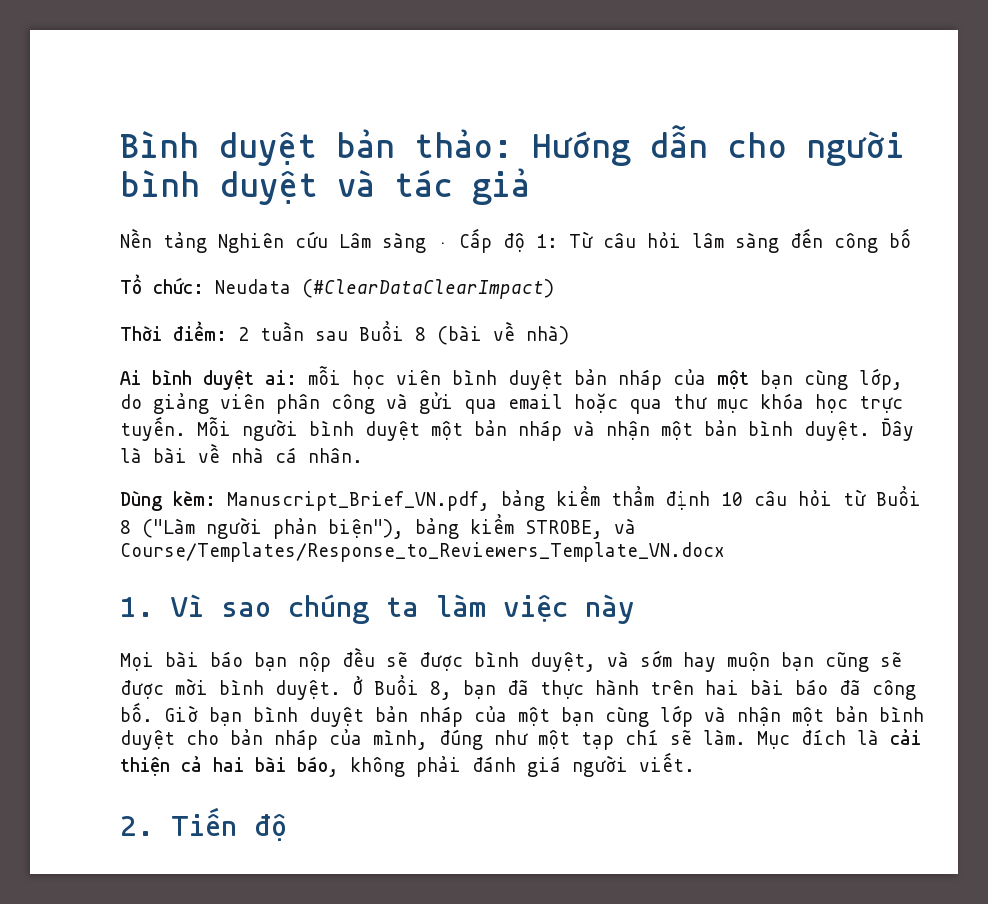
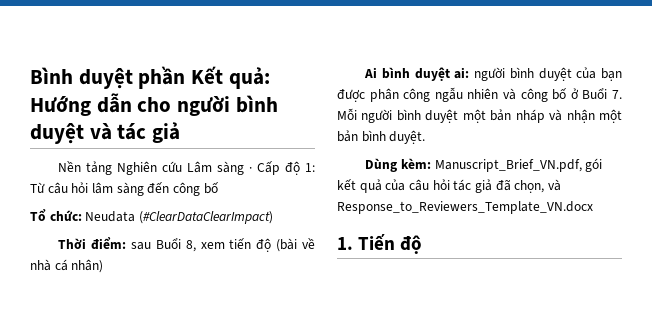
- Bình duyệt bản thảo: Hướng dẫn cho người bình duyệt và tác giả
+ Bình duyệt phần Kết quả: Hướng dẫn cho người bình duyệt và tác giả
- Thời điểm: 2 tuần sau Buổi 8 (bài về nhà)
- Ai bình duyệt ai: mỗi học viên bình duyệt bản nháp của một bạn cùng lớp, do giảng viên phân công và gửi qua email hoặc qua thư mục khóa học trực tuyến. Mỗi người bình duyệt một bản nháp và nhận một bản bình duyệt. Đây là bài về nhà cá nhân.
- Dùng kèm: Manuscript_Brief_VN.pdf, bảng kiểm thẩm định 10 câu hỏi từ Buổi 8 ("Làm người phản biện"), bảng kiểm STROBE, và Course/Templates/Response_to_Reviewers_Template_VN.docx
- 1. Vì sao chúng ta làm việc này
- Mọi bài báo bạn nộp đều sẽ được bình duyệt, và sớm hay muộn bạn cũng sẽ được mời bình duyệt. Ở Buổi 8, bạn đã thực hành trên hai bài báo đã công bố. Giờ bạn bình duyệt bản nháp của một bạn cùng lớp và nhận một bản bình duyệt cho bản nháp của mình, đúng như một tạp chí sẽ làm. Mục đích là cải thiện cả hai bài báo, không phải đánh giá người viết.
- 2. Tiến độ
+ Thời điểm: sau Buổi 8, xem tiến độ (bài về nhà cá nhân)
+ Ai bình duyệt ai: người bình duyệt của bạn được phân công ngẫu nhiên và công bố ở Buổi 7. Mỗi người bình duyệt một bản nháp và nhận một bản bình duyệt.
+ Dùng kèm: Manuscript_Brief_VN.pdf, gói kết quả của câu hỏi tác giả đã chọn, và Response_to_Reviewers_Template_VN.docx
+ 1. Tiến độ

